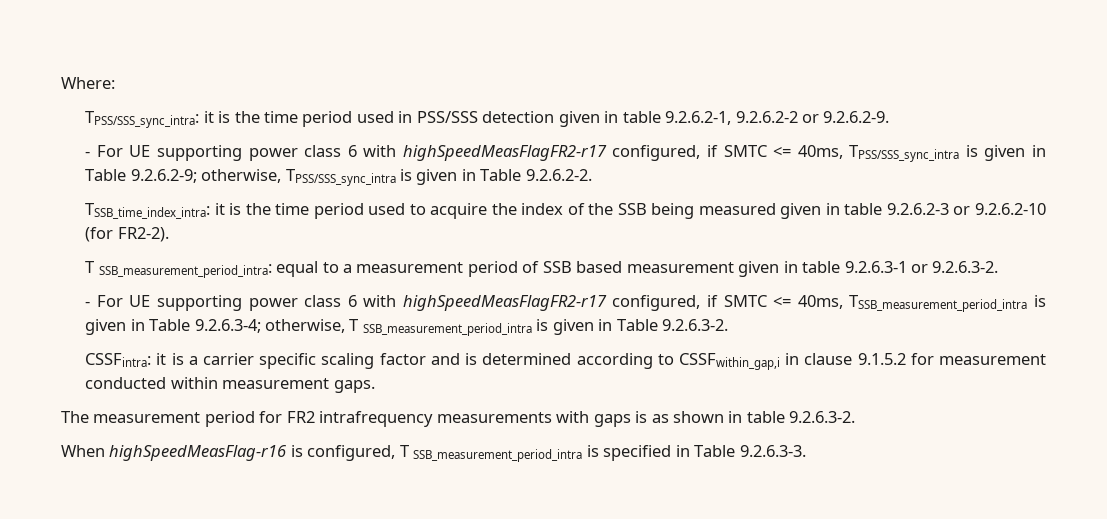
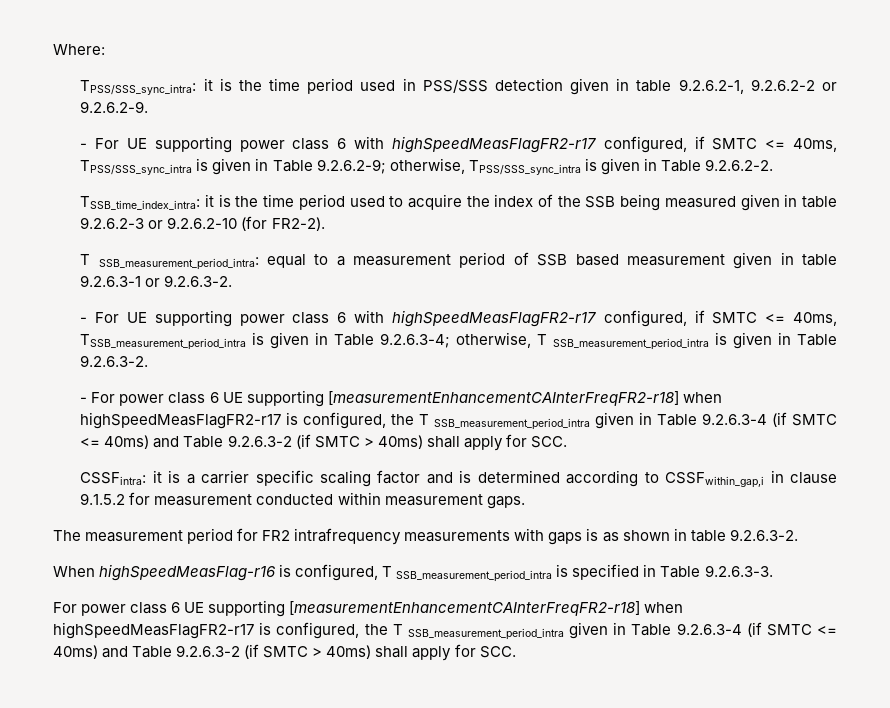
+ - For power class 6 UE supporting [measurementEnhancementCAInterFreqFR2-r18] when highSpeedMeasFlagFR2-r17 is configured, the T SSB_measurement_period_intra given in Table 9.2.6.3-4 (if SMTC <= 40ms) and Table 9.2.6.3-2 (if SMTC > 40ms) shall apply for SCC.
  When highSpeedMeasFlag-r16 is configured, T SSB_measurement_period_intra is specified in Table 9.2.6.3-3.
+ For power class 6 UE supporting [measurementEnhancementCAInterFreqFR2-r18] when highSpeedMeasFlagFR2-r17 is configured, the T SSB_measurement_period_intra given in Table 9.2.6.3-4 (if SMTC <= 40ms) and Table 9.2.6.3-2 (if SMTC > 40ms) shall apply for SCC.

